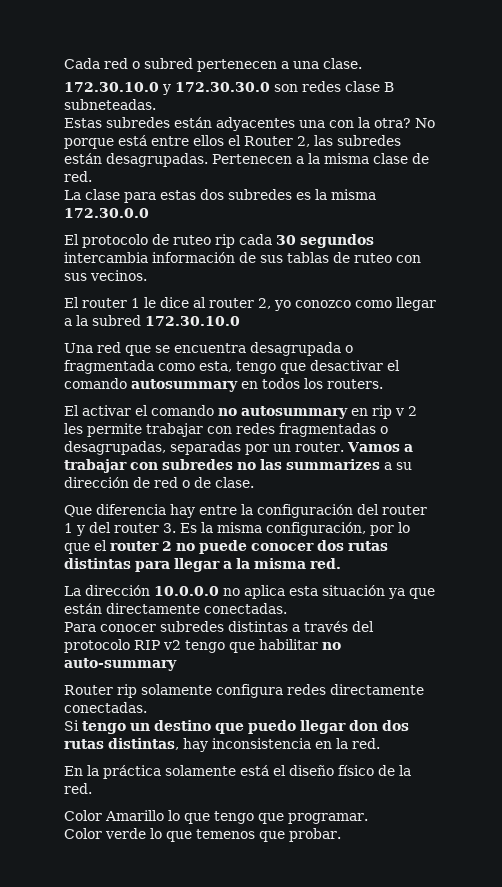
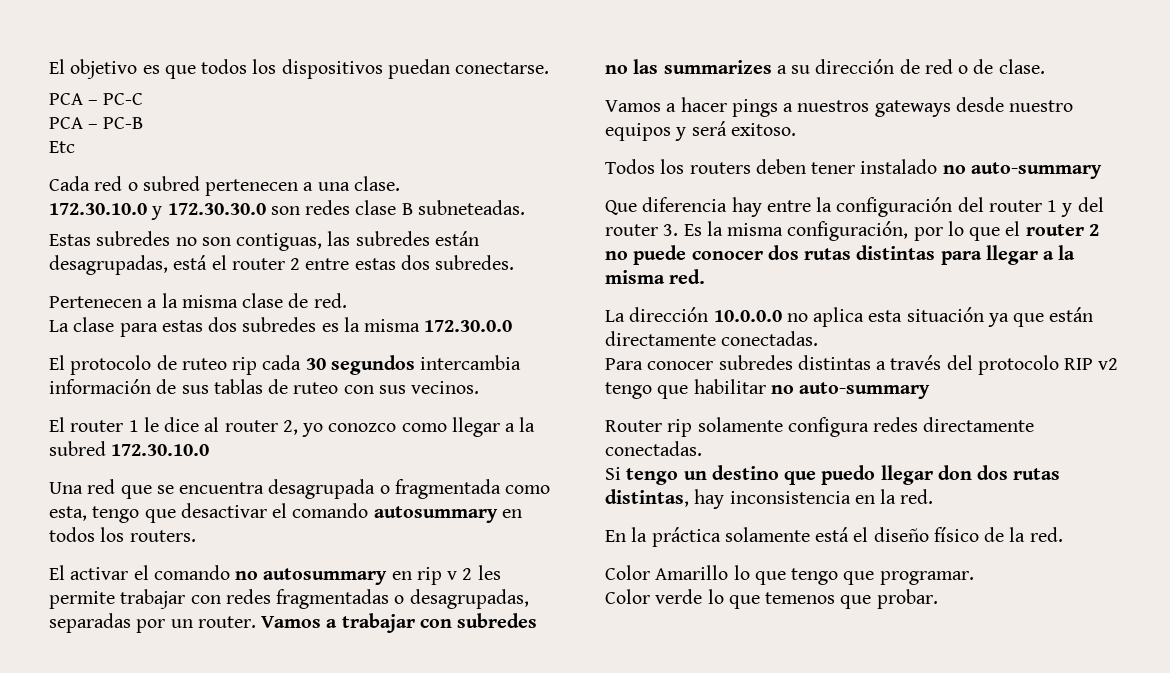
+ El objetivo es que todos los dispositivos puedan conectarse.
+ PCA – PC-C
+ PCA – PC-B
+ Etc
- Estas subredes están adyacentes una con la otra? No porque está entre ellos el Router 2, las subredes están desagrupadas. Pertenecen a la misma clase de red.
+ Estas subredes no son contiguas, las subredes están desagrupadas, está el router 2 entre estas dos subredes.
+ Pertenecen a la misma clase de red.
+ Vamos a hacer pings a nuestros gateways desde nuestro equipos y será exitoso.
+ Todos los routers deben tener instalado no auto-summary

